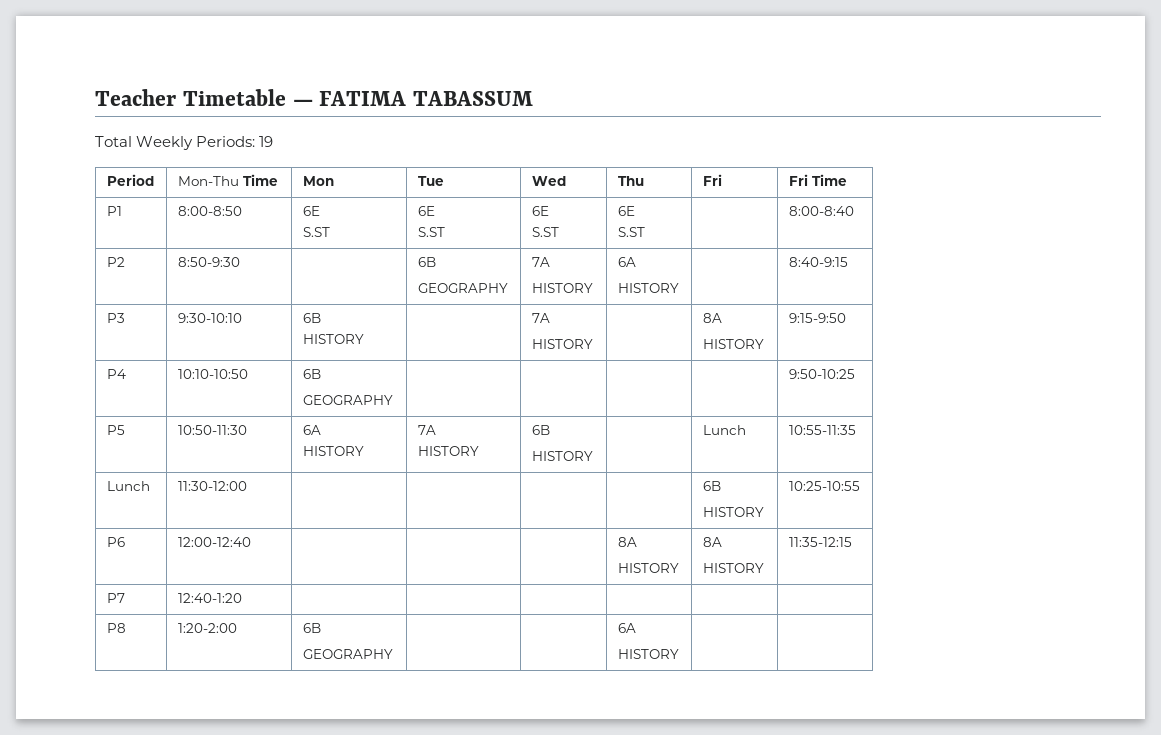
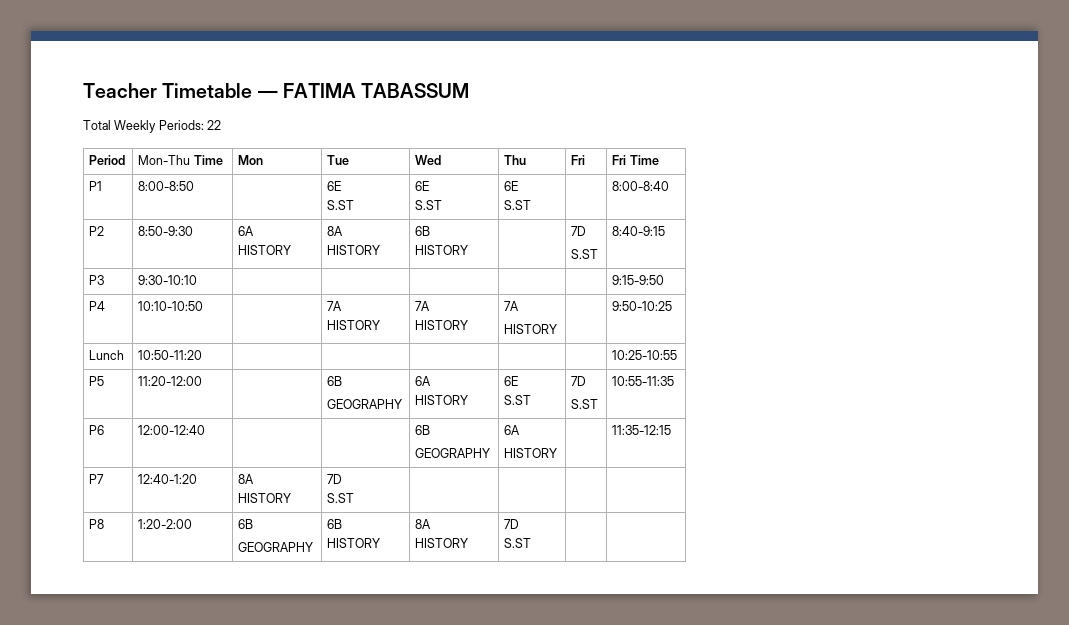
- Total Weekly Periods: 19
+ Total Weekly Periods: 22
- P1 | 8:00-8:50 | 6E
- S.ST | 6E
+ P1 | 8:00-8:50 | | 6E
- P2 | 8:50-9:30 | | 6B
- GEOGRAPHY | 7A
- HISTORY | 6A
- HISTORY | | 8:40-9:15
- P3 | 9:30-10:10 | 6B
- HISTORY | | 7A
- HISTORY | | 8A
- HISTORY | 9:15-9:50
- P4 | 10:10-10:50 | 6B
- GEOGRAPHY | | | | | 9:50-10:25
- P5 | 10:50-11:30 | 6A
+ P2 | 8:50-9:30 | 6A
+ HISTORY | 8A
+ HISTORY | 6B
+ HISTORY | | 7D
+ S.ST | 8:40-9:15
+ P3 | 9:30-10:10 | | | | | | 9:15-9:50
+ P4 | 10:10-10:50 | | 7A
  HISTORY | 7A
- HISTORY | 6B
- HISTORY | | Lunch | 10:55-11:35
- Lunch | 11:30-12:00 | | | | | 6B
- HISTORY | 10:25-10:55
+ HISTORY | 7A
+ HISTORY | | 9:50-10:25
+ Lunch | 10:50-11:20 | | | | | | 10:25-10:55
+ P5 | 11:20-12:00 | | 6B
+ GEOGRAPHY | 6A
+ HISTORY | 6E
+ S.ST | 7D
+ S.ST | 10:55-11:35
- P6 | 12:00-12:40 | | | | 8A
- HISTORY | 8A
- HISTORY | 11:35-12:15
+ P6 | 12:00-12:40 | | | 6B
+ GEOGRAPHY | 6A
+ HISTORY | | 11:35-12:15
- P7 | 12:40-1:20 | | | | | |
+ P7 | 12:40-1:20 | 8A
+ HISTORY | 7D
+ S.ST | | | |
  P8 | 1:20-2:00 | 6B
- GEOGRAPHY | | | 6A
- HISTORY | |
+ GEOGRAPHY | 6B
+ HISTORY | 8A
+ HISTORY | 7D
+ S.ST | |

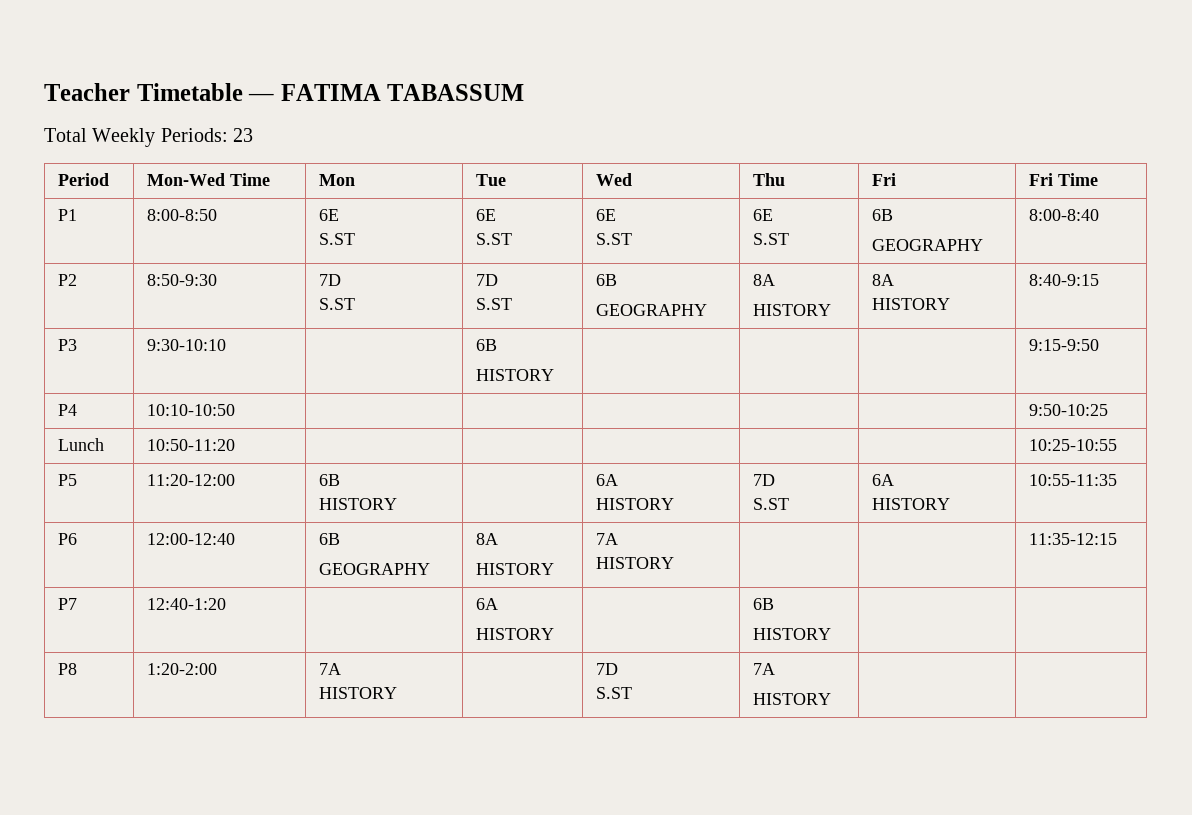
- Total Weekly Periods: 22
+ Total Weekly Periods: 23
- Period | Mon-Thu Time | Mon | Tue | Wed | Thu | Fri | Fri Time
+ Period | Mon-Wed Time | Mon | Tue | Wed | Thu | Fri | Fri Time
- P1 | 8:00-8:50 | | 6E
+ P1 | 8:00-8:50 | 6E
  S.ST | 6E
  S.ST | 6E
- S.ST | | 8:00-8:40
+ S.ST | 6E
+ S.ST | 6B
+ GEOGRAPHY | 8:00-8:40
- P2 | 8:50-9:30 | 6A
+ P2 | 8:50-9:30 | 7D
+ S.ST | 7D
+ S.ST | 6B
+ GEOGRAPHY | 8A
  HISTORY | 8A
- HISTORY | 6B
- HISTORY | | 7D
- S.ST | 8:40-9:15
+ HISTORY | 8:40-9:15
- P3 | 9:30-10:10 | | | | | | 9:15-9:50
+ P3 | 9:30-10:10 | | 6B
+ HISTORY | | | | 9:15-9:50
- P4 | 10:10-10:50 | | 7A
- HISTORY | 7A
- HISTORY | 7A
- HISTORY | | 9:50-10:25
+ P4 | 10:10-10:50 | | | | | | 9:50-10:25
- P5 | 11:20-12:00 | | 6B
- GEOGRAPHY | 6A
- HISTORY | 6E
- S.ST | 7D
- S.ST | 10:55-11:35
+ P5 | 11:20-12:00 | 6B
+ HISTORY | | 6A
+ HISTORY | 7D
+ S.ST | 6A
+ HISTORY | 10:55-11:35
- P6 | 12:00-12:40 | | | 6B
- GEOGRAPHY | 6A
- HISTORY | | 11:35-12:15
+ P6 | 12:00-12:40 | 6B
+ GEOGRAPHY | 8A
+ HISTORY | 7A
+ HISTORY | | | 11:35-12:15
- P7 | 12:40-1:20 | 8A
- HISTORY | 7D
- S.ST | | | |
+ P7 | 12:40-1:20 | | 6A
+ HISTORY | | 6B
+ HISTORY | |
- P8 | 1:20-2:00 | 6B
- GEOGRAPHY | 6B
- HISTORY | 8A
- HISTORY | 7D
- S.ST | |
+ P8 | 1:20-2:00 | 7A
+ HISTORY | | 7D
+ S.ST | 7A
+ HISTORY | |

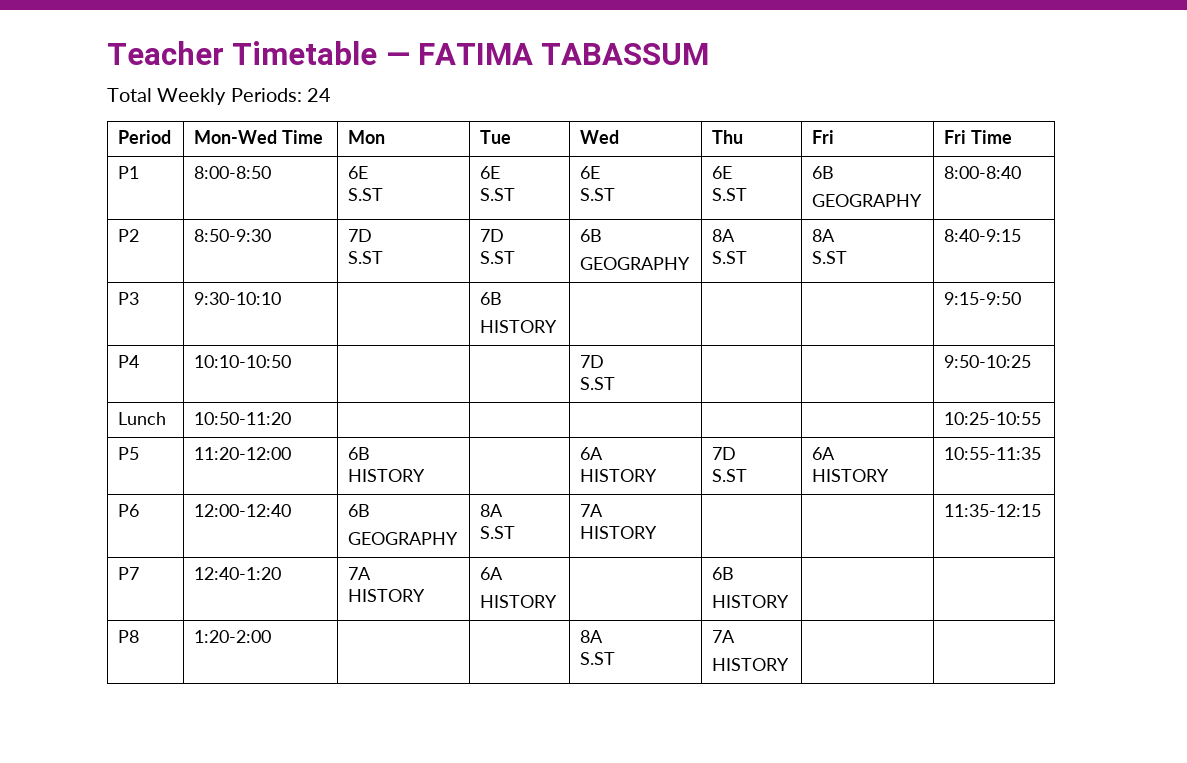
- Total Weekly Periods: 23
+ Total Weekly Periods: 24
  P2 | 8:50-9:30 | 7D
  S.ST | 7D
  S.ST | 6B
  GEOGRAPHY | 8A
- HISTORY | 8A
- HISTORY | 8:40-9:15
+ S.ST | 8A
+ S.ST | 8:40-9:15
- P4 | 10:10-10:50 | | | | | | 9:50-10:25
+ P4 | 10:10-10:50 | | | 7D
+ S.ST | | | 9:50-10:25
  P6 | 12:00-12:40 | 6B
  GEOGRAPHY | 8A
- HISTORY | 7A
+ S.ST | 7A
- P7 | 12:40-1:20 | | 6A
+ P7 | 12:40-1:20 | 7A
+ HISTORY | 6A
- P8 | 1:20-2:00 | 7A
- HISTORY | | 7D
+ P8 | 1:20-2:00 | | | 8A

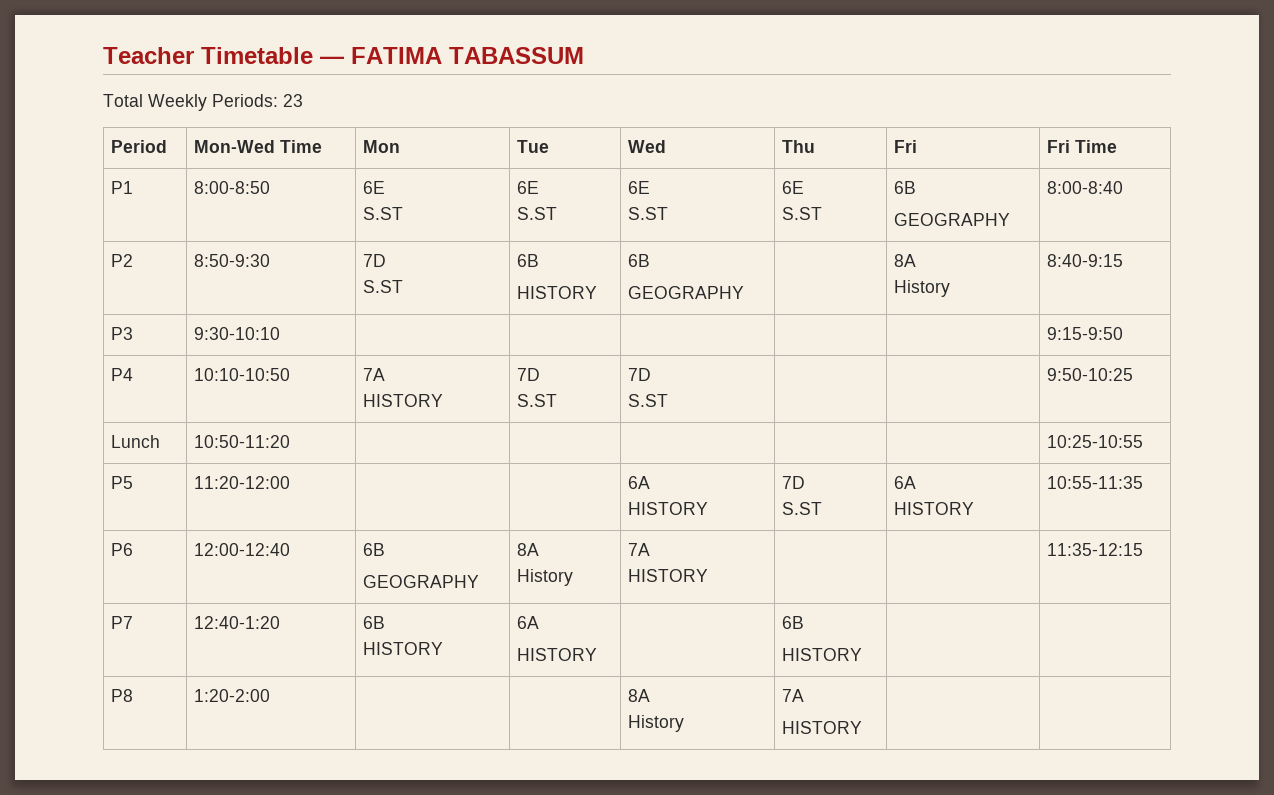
- Total Weekly Periods: 24
+ Total Weekly Periods: 23
  P2 | 8:50-9:30 | 7D
- S.ST | 7D
  S.ST | 6B
- GEOGRAPHY | 8A
- S.ST | 8A
- S.ST | 8:40-9:15
+ HISTORY | 6B
+ GEOGRAPHY | | 8A
+ History | 8:40-9:15
- P3 | 9:30-10:10 | | 6B
- HISTORY | | | | 9:15-9:50
+ P3 | 9:30-10:10 | | | | | | 9:15-9:50
- P4 | 10:10-10:50 | | | 7D
+ P4 | 10:10-10:50 | 7A
+ HISTORY | 7D
+ S.ST | 7D
- P5 | 11:20-12:00 | 6B
- HISTORY | | 6A
+ P5 | 11:20-12:00 | | | 6A
  P6 | 12:00-12:40 | 6B
  GEOGRAPHY | 8A
- S.ST | 7A
+ History | 7A
- P7 | 12:40-1:20 | 7A
+ P7 | 12:40-1:20 | 6B
  P8 | 1:20-2:00 | | | 8A
- S.ST | 7A
+ History | 7A

